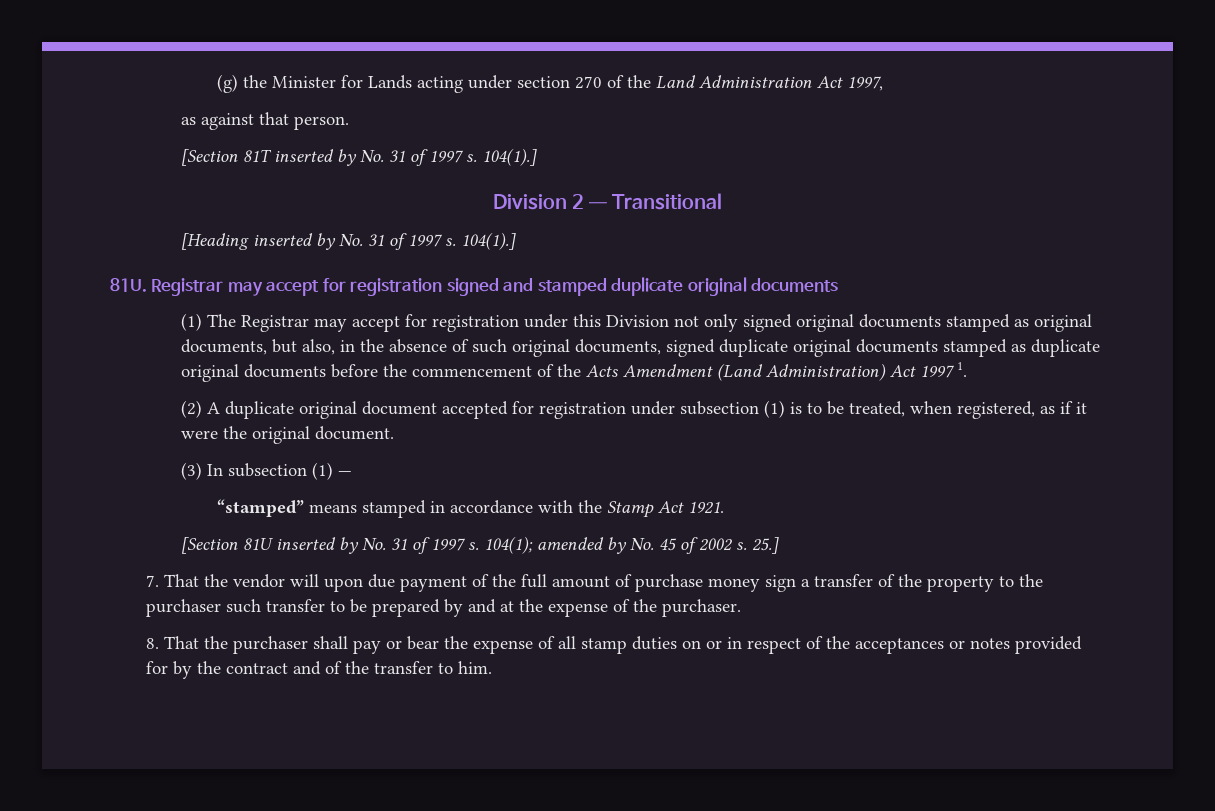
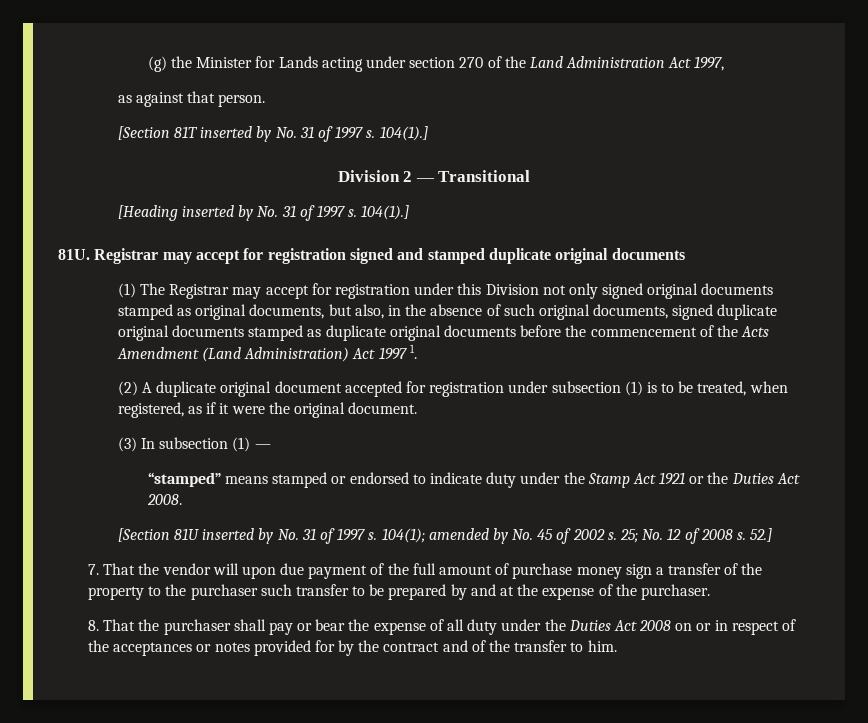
- “stamped” means stamped in accordance with the Stamp Act 1921.
+ “stamped” means stamped or endorsed to indicate duty under the Stamp Act 1921 or the Duties Act 2008.
- 25.]
+ 25; No. 12 of 2008 s. 52.]
- 8. That the purchaser shall pay or bear the expense of all stamp duties on or in respect of the acceptances or notes provided for by the contract and of the transfer to him.
+ 8. That the purchaser shall pay or bear the expense of all duty under the Duties Act 2008 on or in respect of the acceptances or notes provided for by the contract and of the transfer to him.

